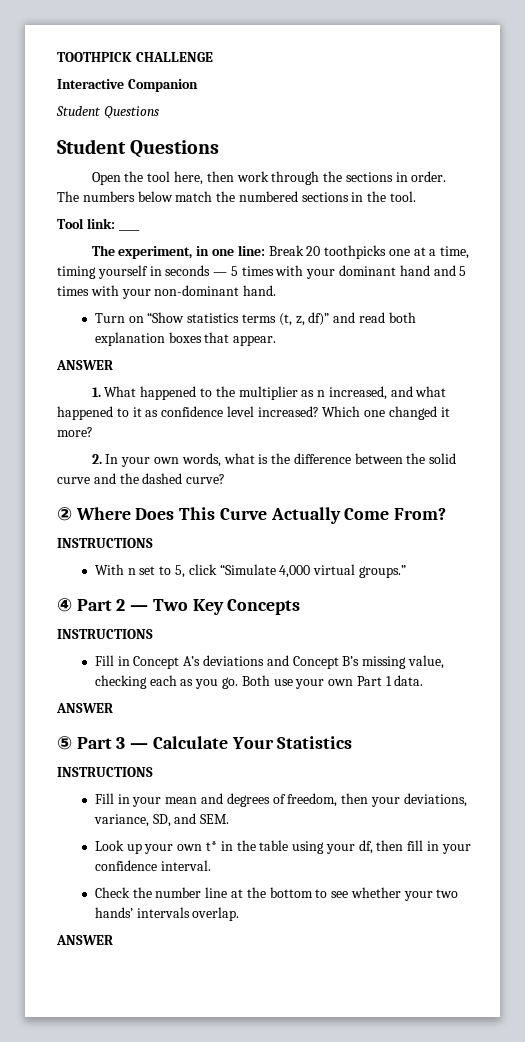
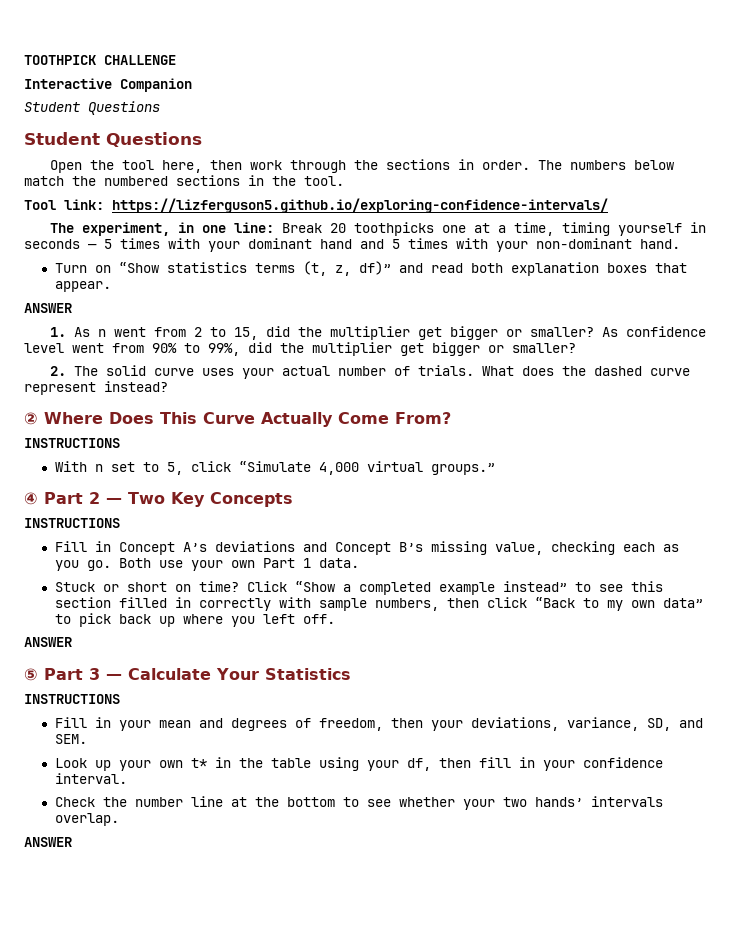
- Tool link: ____
+ Tool link: https://lizferguson5.github.io/exploring-confidence-intervals/
- 1. What happened to the multiplier as n increased, and what happened to it as confidence level increased? Which one changed it more?
- 2. In your own words, what is the difference between the solid curve and the dashed curve?
+ 1. As n went from 2 to 15, did the multiplier get bigger or smaller? As confidence level went from 90% to 99%, did the multiplier get bigger or smaller?
+ 2. The solid curve uses your actual number of trials. What does the dashed curve represent instead?
+ Stuck or short on time? Click “Show a completed example instead” to see this section filled in correctly with sample numbers, then click “Back to my own data” to pick back up where you left off.

